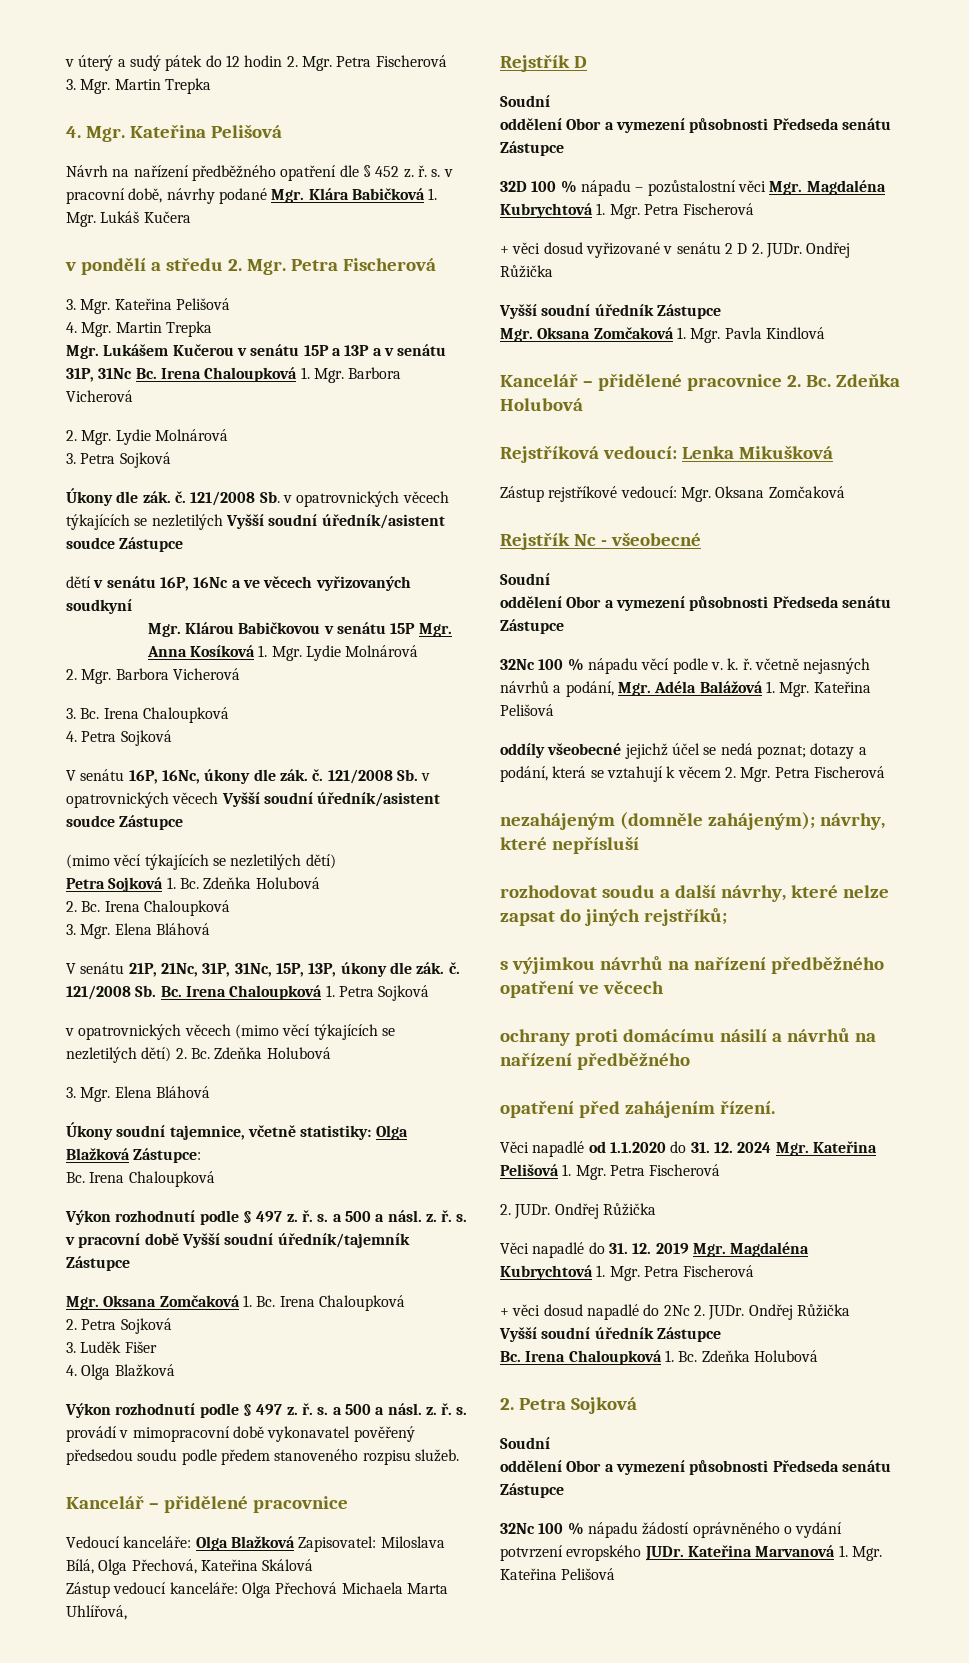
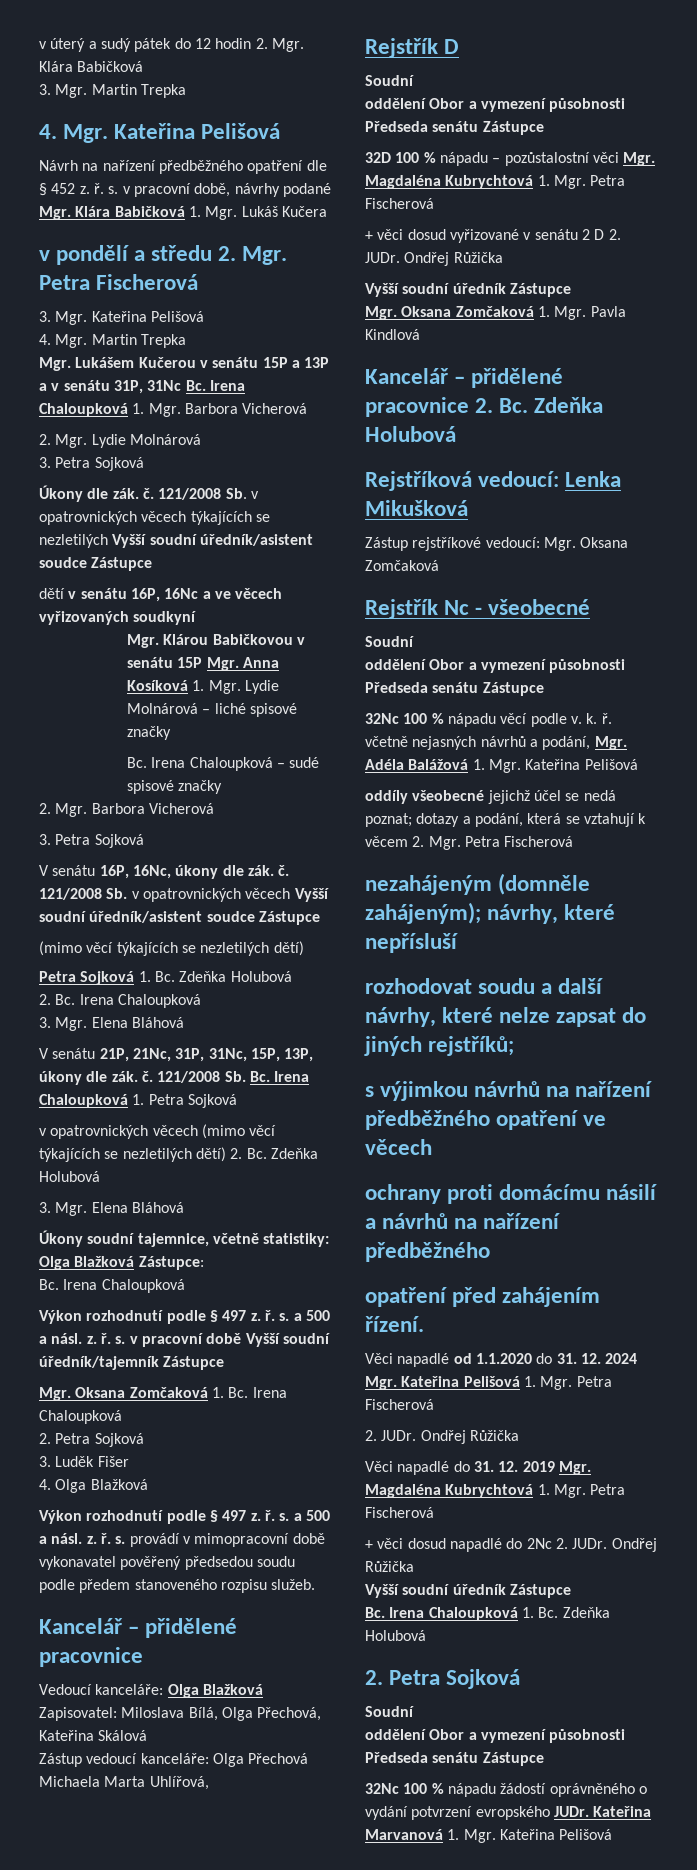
- v úterý a sudý pátek do 12 hodin 2. Mgr. Petra Fischerová
+ v úterý a sudý pátek do 12 hodin 2. Mgr. Klára Babičková
- Mgr. Klárou Babičkovou v senátu 15P Mgr. Anna Kosíková 1. Mgr. Lydie Molnárová
+ Mgr. Klárou Babičkovou v senátu 15P Mgr. Anna Kosíková 1. Mgr. Lydie Molnárová – liché spisové značky
+ Bc. Irena Chaloupková – sudé spisové značky
  2. Mgr. Barbora Vicherová
- 3. Bc. Irena Chaloupková
- 4. Petra Sojková
+ 3. Petra Sojková

